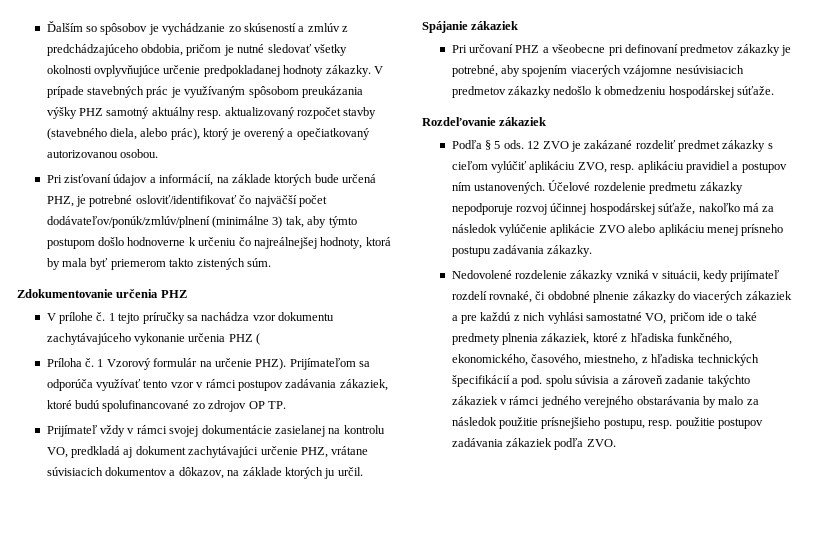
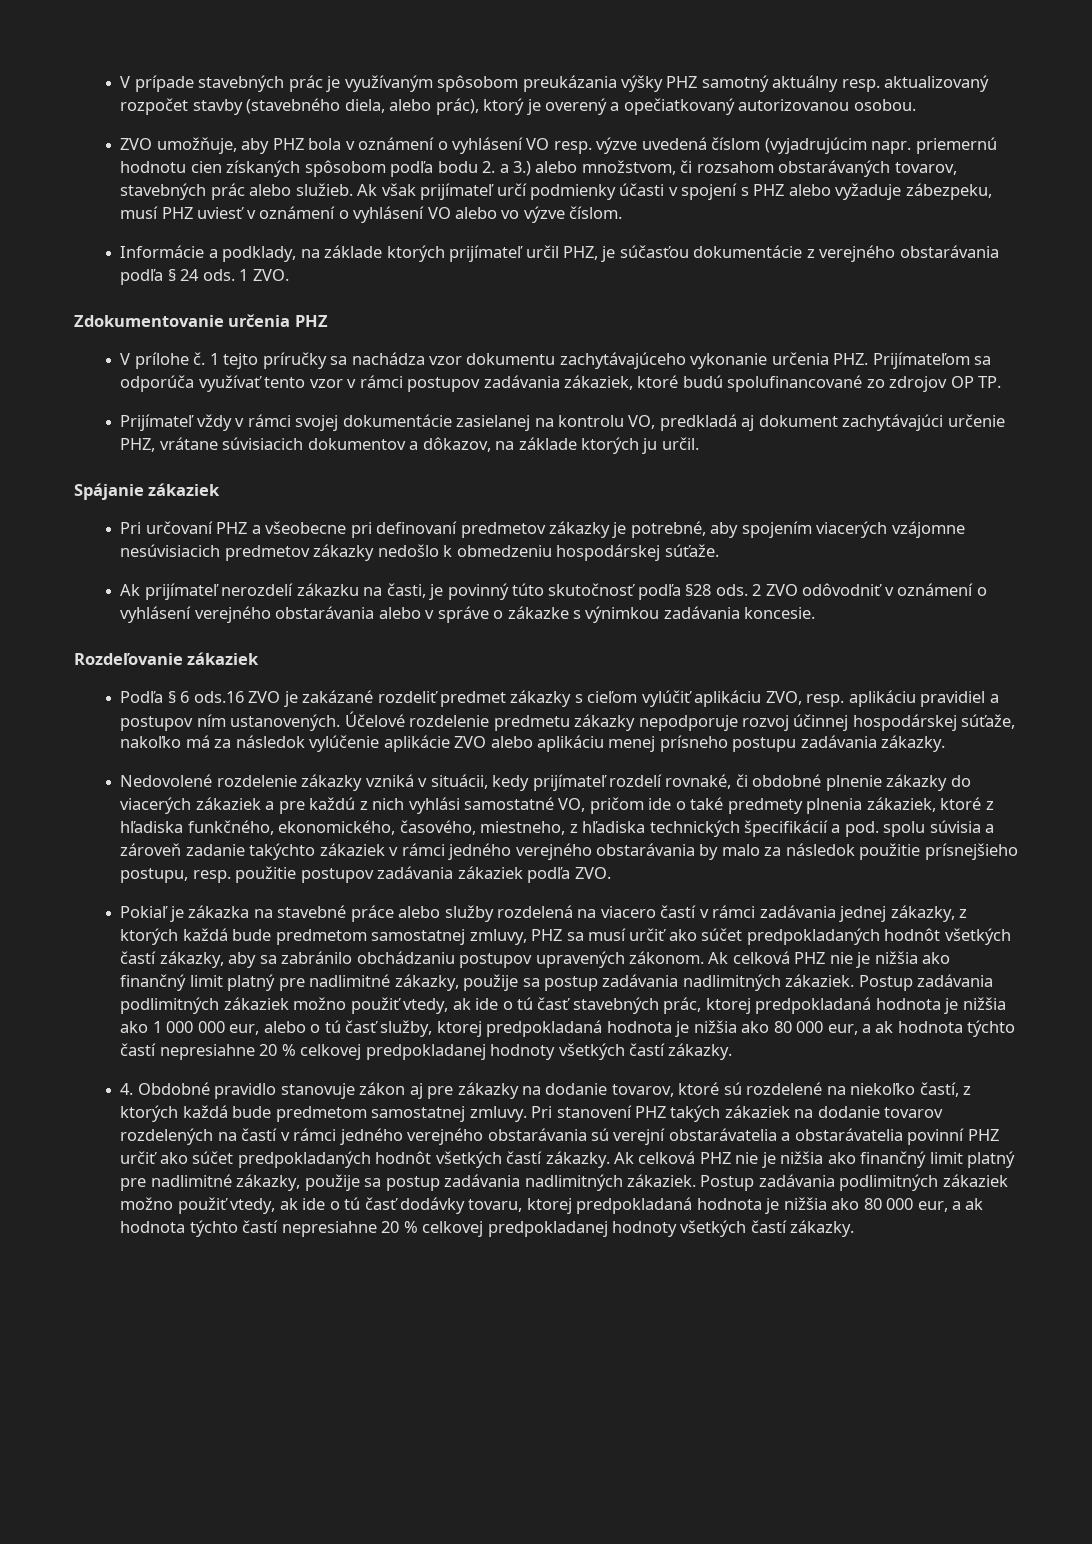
- Ďalším so spôsobov je vychádzanie zo skúseností a zmlúv z predchádzajúceho obdobia, pričom je nutné sledovať všetky okolnosti ovplyvňujúce určenie predpokladanej hodnoty zákazky.
- Pri zisťovaní údajov a informácií, na základe ktorých bude určená PHZ, je potrebné osloviť/identifikovať čo najväčší počet dodávateľov/ponúk/zmlúv/plnení (minimálne 3) tak, aby týmto postupom došlo hodnoverne k určeniu čo najreálnejšej hodnoty, ktorá by mala byť priemerom takto zistených súm.
+ ZVO umožňuje, aby PHZ bola v oznámení o vyhlásení VO resp. výzve uvedená číslom (vyjadrujúcim napr. priemernú hodnotu cien získaných spôsobom podľa bodu 2. a 3.) alebo množstvom, či rozsahom obstarávaných tovarov, stavebných prác alebo služieb. Ak však prijímateľ určí podmienky účasti v spojení s PHZ alebo vyžaduje zábezpeku, musí PHZ uviesť v oznámení o vyhlásení VO alebo vo výzve číslom.
+ Informácie a podklady, na základe ktorých prijímateľ určil PHZ, je súčasťou dokumentácie z verejného obstarávania podľa § 24 ods. 1 ZVO.
- 1 tejto príručky sa nachádza vzor dokumentu zachytávajúceho vykonanie určenia PHZ (
- Príloha č. 1 Vzorový formulár na určenie PHZ). Prijímateľom sa odporúča využívať tento vzor v rámci postupov zadávania zákaziek, ktoré budú spolufinancované zo zdrojov OP TP.
+ 1 tejto príručky sa nachádza vzor dokumentu zachytávajúceho vykonanie určenia PHZ. Prijímateľom sa odporúča využívať tento vzor v rámci postupov zadávania zákaziek, ktoré budú spolufinancované zo zdrojov OP TP.
+ Ak prijímateľ nerozdelí zákazku na časti, je povinný túto skutočnosť podľa §28 ods. 2 ZVO odôvodniť v oznámení o vyhlásení verejného obstarávania alebo v správe o zákazke s výnimkou zadávania koncesie.
- Podľa § 5 ods. 12 ZVO je zakázané rozdeliť predmet zákazky s cieľom vylúčiť aplikáciu ZVO, resp. aplikáciu pravidiel a postupov ním ustanovených.
+ Podľa § 6 ods.16 ZVO je zakázané rozdeliť predmet zákazky s cieľom vylúčiť aplikáciu ZVO, resp. aplikáciu pravidiel a postupov ním ustanovených.
+ Pokiaľ je zákazka na stavebné práce alebo služby rozdelená na viacero častí v rámci zadávania jednej zákazky, z ktorých každá bude predmetom samostatnej zmluvy, PHZ sa musí určiť ako súčet predpokladaných hodnôt všetkých častí zákazky, aby sa zabránilo obchádzaniu postupov upravených zákonom. Ak celková PHZ nie je nižšia ako finančný limit platný pre nadlimitné zákazky, použije sa postup zadávania nadlimitných zákaziek. Postup zadávania podlimitných zákaziek možno použiť vtedy, ak ide o tú časť stavebných prác, ktorej predpokladaná hodnota je nižšia ako 1 000 000 eur, alebo o tú časť služby, ktorej predpokladaná hodnota je nižšia ako 80 000 eur, a ak hodnota týchto častí nepresiahne 20 % celkovej predpokladanej hodnoty všetkých častí zákazky.
+ 4. Obdobné pravidlo stanovuje zákon aj pre zákazky na dodanie tovarov, ktoré sú rozdelené na niekoľko častí, z ktorých každá bude predmetom samostatnej zmluvy. Pri stanovení PHZ takých zákaziek na dodanie tovarov rozdelených na častí v rámci jedného verejného obstarávania sú verejní obstarávatelia a obstarávatelia povinní PHZ určiť ako súčet predpokladaných hodnôt všetkých častí zákazky. Ak celková PHZ nie je nižšia ako finančný limit platný pre nadlimitné zákazky, použije sa postup zadávania nadlimitných zákaziek. Postup zadávania podlimitných zákaziek možno použiť vtedy, ak ide o tú časť dodávky tovaru, ktorej predpokladaná hodnota je nižšia ako 80 000 eur, a ak hodnota týchto častí nepresiahne 20 % celkovej predpokladanej hodnoty všetkých častí zákazky.

